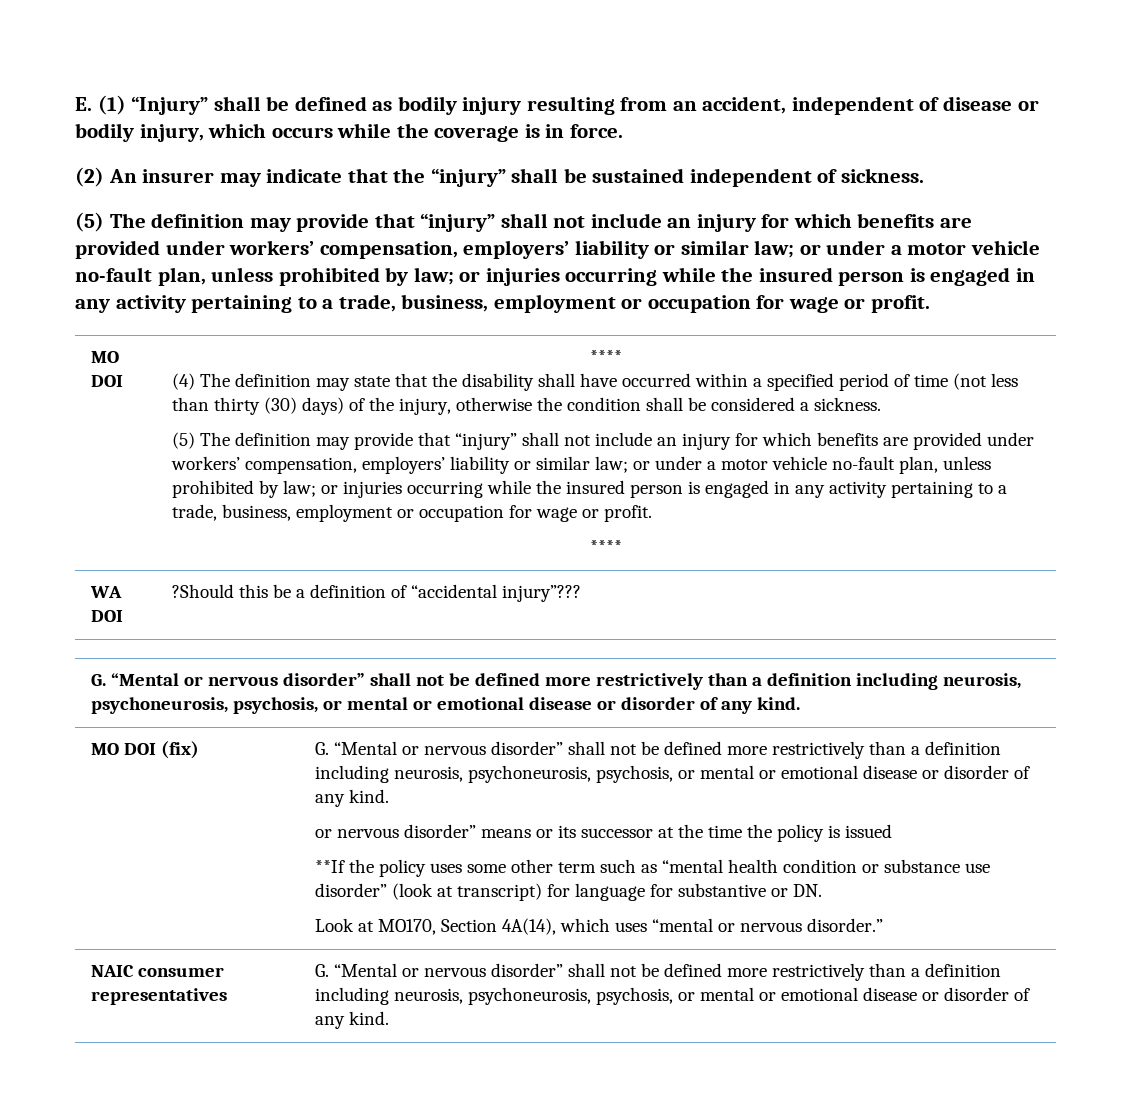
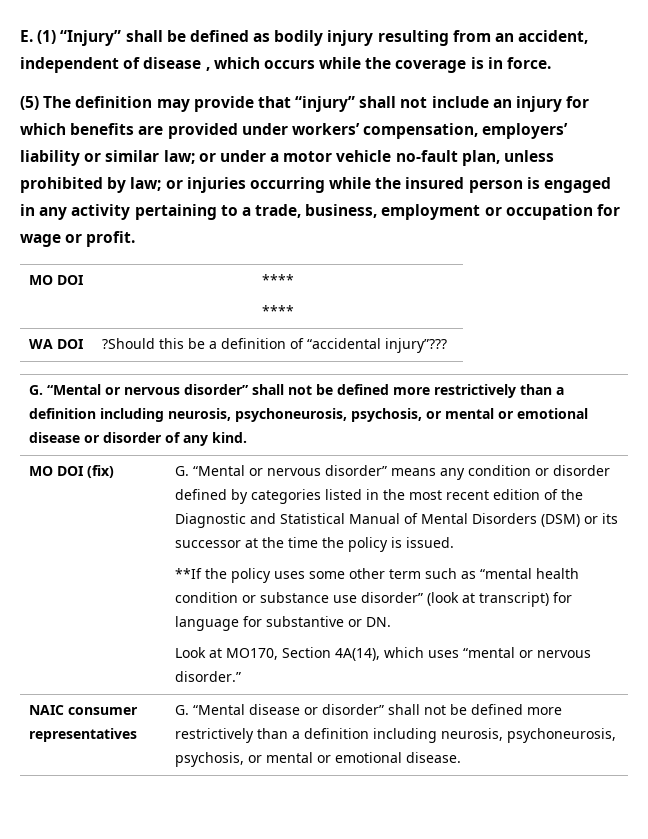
- E. (1) “Injury” shall be defined as bodily injury resulting from an accident, independent of disease or bodily injury, which occurs while the coverage is in force.
+ E. (1) “Injury” shall be defined as bodily injury resulting from an accident, independent of disease , which occurs while the coverage is in force.
- (2) An insurer may indicate that the “injury” shall be sustained independent of sickness.
- (4) The definition may state that the disability shall have occurred within a specified period of time (not less than thirty (30) days) of the injury, otherwise the condition shall be considered a sickness.
- (5) The definition may provide that “injury” shall not include an injury for which benefits are provided under workers’ compensation, employers’ liability or similar law; or under a motor vehicle no-fault plan, unless prohibited by law; or injuries occurring while the insured person is engaged in any activity pertaining to a trade, business, employment or occupation for wage or profit.
- MO DOI (fix) | G. “Mental or nervous disorder” shall not be defined more restrictively than a definition including neurosis, psychoneurosis, psychosis, or mental or emotional disease or disorder of any kind.
- or nervous disorder” means or its successor at the time the policy is issued
+ MO DOI (fix) | G. “Mental or nervous disorder” means any condition or disorder defined by categories listed in the most recent edition of the Diagnostic and Statistical Manual of Mental Disorders (DSM) or its successor at the time the policy is issued.
- NAIC consumer representatives | G. “Mental or nervous disorder” shall not be defined more restrictively than a definition including neurosis, psychoneurosis, psychosis, or mental or emotional disease or disorder of any kind.
+ NAIC consumer representatives | G. “Mental disease or disorder” shall not be defined more restrictively than a definition including neurosis, psychoneurosis, psychosis, or mental or emotional disease.

